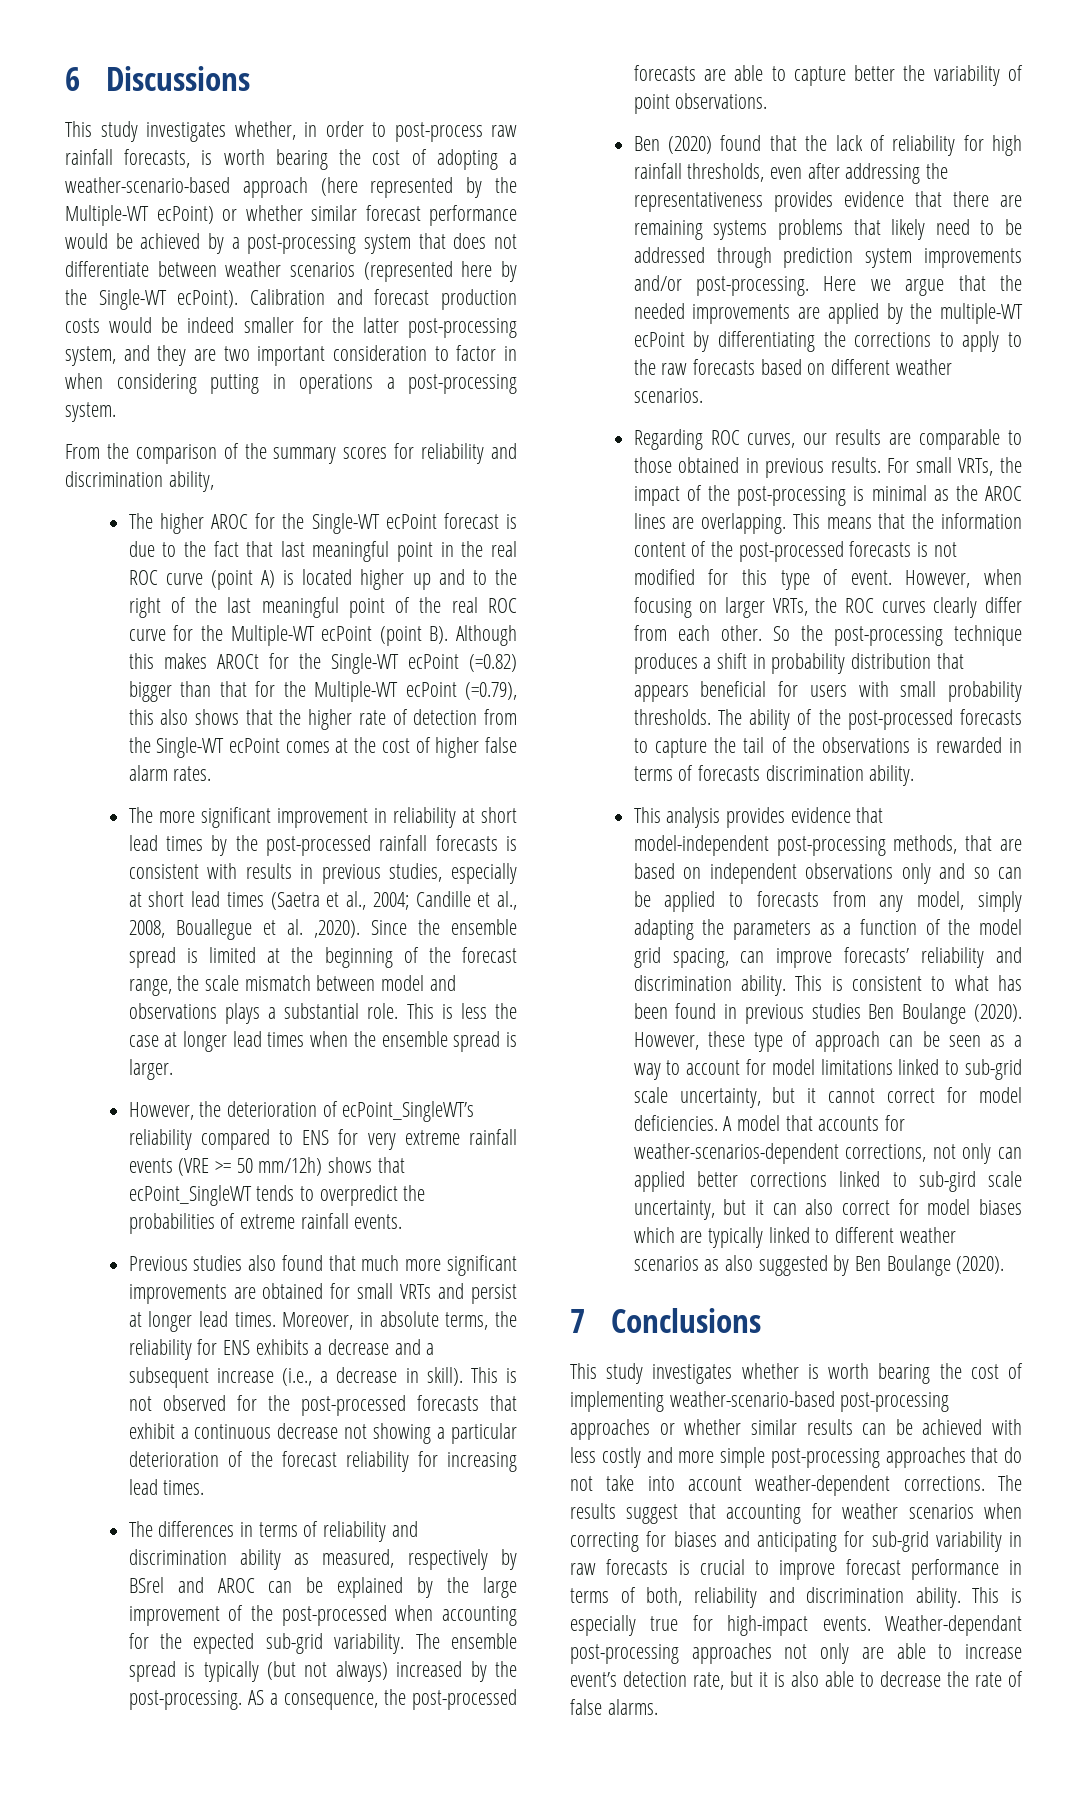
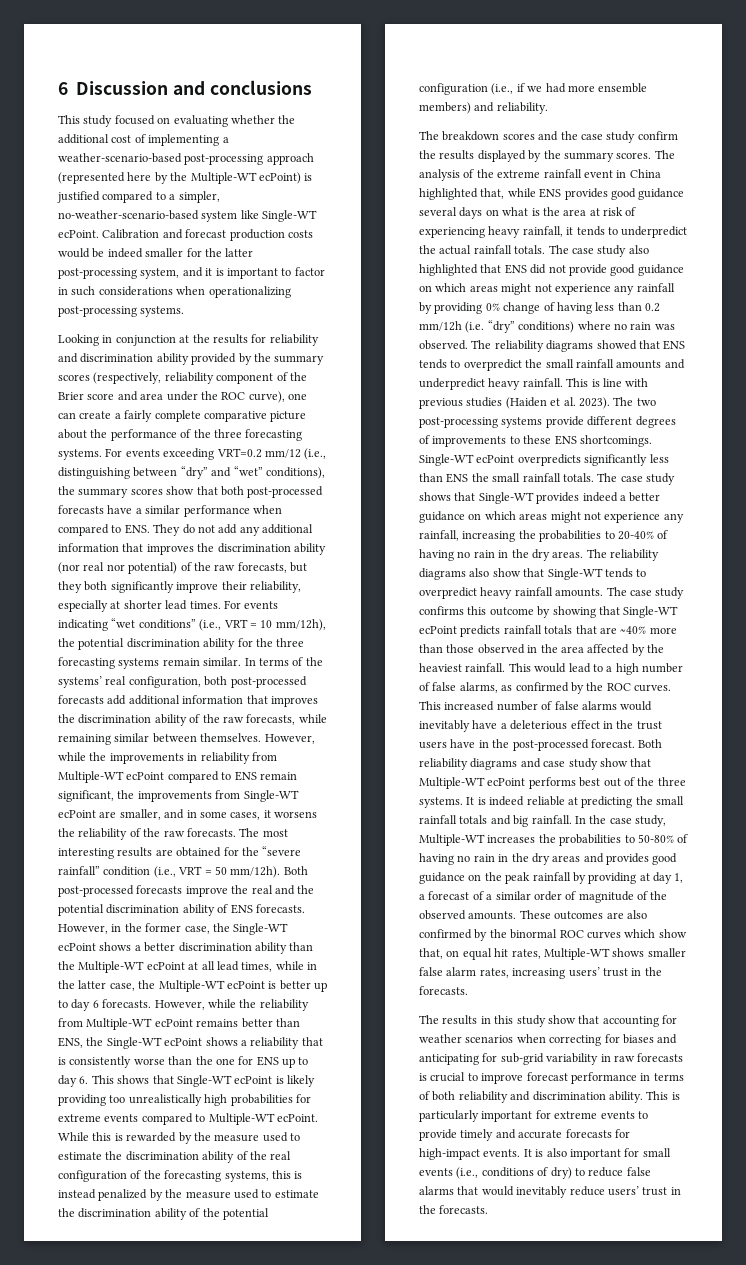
- 6 Discussions
- This study investigates whether, in order to post-process raw rainfall forecasts, is worth bearing the cost of adopting a weather-scenario-based approach (here represented by the Multiple-WT ecPoint) or whether similar forecast performance would be achieved by a post-processing system that does not differentiate between weather scenarios (represented here by the Single-WT ecPoint).
+ 6 Discussion and conclusions
+ This study focused on evaluating whether the additional cost of implementing a weather-scenario-based post-processing approach (represented here by the Multiple-WT ecPoint) is justified compared to a simpler, no-weather-scenario-based system like Single-WT ecPoint.
- Calibration and forecast production costs would be indeed smaller for the latter post-processing system, and they are two important consideration to factor in when considering putting in operations a post-processing system.
- From the comparison of the summary scores for reliability and discrimination ability,
- The higher AROC for the Single-WT ecPoint forecast is due to the fact that last meaningful point in the real ROC curve (point A) is located higher up and to the right of the last meaningful point of the real ROC curve for the Multiple-WT ecPoint (point B). Although this makes AROCt for the Single-WT ecPoint (=0.82) bigger than that for the Multiple-WT ecPoint (=0.79), this also shows that the higher rate of detection from the Single-WT ecPoint comes at the cost of higher false alarm rates.
- The more significant improvement in reliability at short lead times by the post-processed rainfall forecasts is consistent with results in previous studies, especially at short lead times (Saetra et al., 2004; Candille et al., 2008, Bouallegue et al. ,2020). Since the ensemble spread is limited at the beginning of the forecast range, the scale mismatch between model and observations plays a substantial role. This is less the case at longer lead times when the ensemble spread is larger.
- However, the deterioration of ecPoint_SingleWT’s reliability compared to ENS for very extreme rainfall events (VRE >= 50 mm/12h) shows that ecPoint_SingleWT tends to overpredict the probabilities of extreme rainfall events.
- Previous studies also found that much more significant improvements are obtained for small VRTs and persist at longer lead times. Moreover, in absolute terms, the reliability for ENS exhibits a decrease and a subsequent increase (i.e., a decrease in skill). This is not observed for the post-processed forecasts that exhibit a continuous decrease not showing a particular deterioration of the forecast reliability for increasing lead times.
- The differences in terms of reliability and discrimination ability as measured, respectively by BSrel and AROC can be explained by the large improvement of the post-processed when accounting for the expected sub-grid variability. The ensemble spread is typically (but not always) increased by the post-processing. AS a consequence, the post-processed forecasts are able to capture better the variability of point observations.
- Ben (2020) found that the lack of reliability for high rainfall thresholds, even after addressing the representativeness provides evidence that there are remaining systems problems that likely need to be addressed through prediction system improvements and/or post-processing. Here we argue that the needed improvements are applied by the multiple-WT ecPoint by differentiating the corrections to apply to the raw forecasts based on different weather scenarios.
- Regarding ROC curves, our results are comparable to those obtained in previous results. For small VRTs, the impact of the post-processing is minimal as the AROC lines are overlapping. This means that the information content of the post-processed forecasts is not modified for this type of event. However, when focusing on larger VRTs, the ROC curves clearly differ from each other. So the post-processing technique produces a shift in probability distribution that appears beneficial for users with small probability thresholds. The ability of the post-processed forecasts to capture the tail of the observations is rewarded in terms of forecasts discrimination ability.
- This analysis provides evidence that model-independent post-processing methods, that are based on independent observations only and so can be applied to forecasts from any model, simply adapting the parameters as a function of the model grid spacing, can improve forecasts’ reliability and discrimination ability. This is consistent to what has been found in previous studies Ben Boulange (2020). However, these type of approach can be seen as a way to account for model limitations linked to sub-grid scale uncertainty, but it cannot correct for model deficiencies. A model that accounts for weather-scenarios-dependent corrections, not only can applied better corrections linked to sub-gird scale uncertainty, but it can also correct for model biases which are typically linked to different weather scenarios as also suggested by Ben Boulange (2020).
- 7 Conclusions
- This study investigates whether is worth bearing the cost of implementing weather-scenario-based post-processing approaches or whether similar results can be achieved with less costly and more simple post-processing approaches that do not take into account weather-dependent corrections. The results suggest that accounting for weather scenarios when correcting for biases and anticipating for sub-grid variability in raw forecasts is crucial to improve forecast performance in terms of both, reliability and discrimination ability. This is especially true for high-impact events. Weather-dependant post-processing approaches not only are able to increase event’s detection rate, but it is also able to decrease the rate of false alarms.
+ Calibration and forecast production costs would be indeed smaller for the latter post-processing system, and it is important to factor in such considerations when operationalizing post-processing systems.
+ Looking in conjunction at the results for reliability and discrimination ability provided by the summary scores (respectively, reliability component of the Brier score and area under the ROC curve), one can create a fairly complete comparative picture about the performance of the three forecasting systems. For events exceeding VRT=0.2 mm/12 (i.e., distinguishing between “dry” and “wet” conditions), the summary scores show that both post-processed forecasts have a similar performance when compared to ENS. They do not add any additional information that improves the discrimination ability (nor real nor potential) of the raw forecasts, but they both significantly improve their reliability, especially at shorter lead times. For events indicating “wet conditions” (i.e., VRT = 10 mm/12h), the potential discrimination ability for the three forecasting systems remain similar. In terms of the systems’ real configuration, both post-processed forecasts add additional information that improves the discrimination ability of the raw forecasts, while remaining similar between themselves. However, while the improvements in reliability from Multiple-WT ecPoint compared to ENS remain significant, the improvements from Single-WT ecPoint are smaller, and in some cases, it worsens the reliability of the raw forecasts. The most interesting results are obtained for the “severe rainfall” condition (i.e., VRT = 50 mm/12h). Both post-processed forecasts improve the real and the potential discrimination ability of ENS forecasts. However, in the former case, the Single-WT ecPoint shows a better discrimination ability than the Multiple-WT ecPoint at all lead times, while in the latter case, the Multiple-WT ecPoint is better up to day 6 forecasts. However, while the reliability from Multiple-WT ecPoint remains better than ENS, the Single-WT ecPoint shows a reliability that is consistently worse than the one for ENS up to day 6. This shows that Single-WT ecPoint is likely providing too unrealistically high probabilities for extreme events compared to Multiple-WT ecPoint. While this is rewarded by the measure used to estimate the discrimination ability of the real configuration of the forecasting systems, this is instead penalized by the measure used to estimate the discrimination ability of the potential configuration (i.e., if we had more ensemble members) and reliability.
+ The breakdown scores and the case study confirm the results displayed by the summary scores. The analysis of the extreme rainfall event in China highlighted that, while ENS provides good guidance several days on what is the area at risk of experiencing heavy rainfall, it tends to underpredict the actual rainfall totals. The case study also highlighted that ENS did not provide good guidance on which areas might not experience any rainfall by providing 0% change of having less than 0.2 mm/12h (i.e. “dry” conditions) where no rain was observed. The reliability diagrams showed that ENS tends to overpredict the small rainfall amounts and underpredict heavy rainfall. This is line with previous studies (Haiden et al. 2023). The two post-processing systems provide different degrees of improvements to these ENS shortcomings. Single-WT ecPoint overpredicts significantly less than ENS the small rainfall totals. The case study shows that Single-WT provides indeed a better guidance on which areas might not experience any rainfall, increasing the probabilities to 20-40% of having no rain in the dry areas. The reliability diagrams also show that Single-WT tends to overpredict heavy rainfall amounts. The case study confirms this outcome by showing that Single-WT ecPoint predicts rainfall totals that are ~40% more than those observed in the area affected by the heaviest rainfall. This would lead to a high number of false alarms, as confirmed by the ROC curves. This increased number of false alarms would inevitably have a deleterious effect in the trust users have in the post-processed forecast. Both reliability diagrams and case study show that Multiple-WT ecPoint performs best out of the three systems. It is indeed reliable at predicting the small rainfall totals and big rainfall. In the case study, Multiple-WT increases the probabilities to 50-80% of having no rain in the dry areas and provides good guidance on the peak rainfall by providing at day 1, a forecast of a similar order of magnitude of the observed amounts. These outcomes are also confirmed by the binormal ROC curves which show that, on equal hit rates, Multiple-WT shows smaller false alarm rates, increasing users’ trust in the forecasts.
+ The results in this study show that accounting for weather scenarios when correcting for biases and anticipating for sub-grid variability in raw forecasts is crucial to improve forecast performance in terms of both reliability and discrimination ability. This is particularly important for extreme events to provide timely and accurate forecasts for high-impact events. It is also important for small events (i.e., conditions of dry) to reduce false alarms that would inevitably reduce users’ trust in the forecasts.

